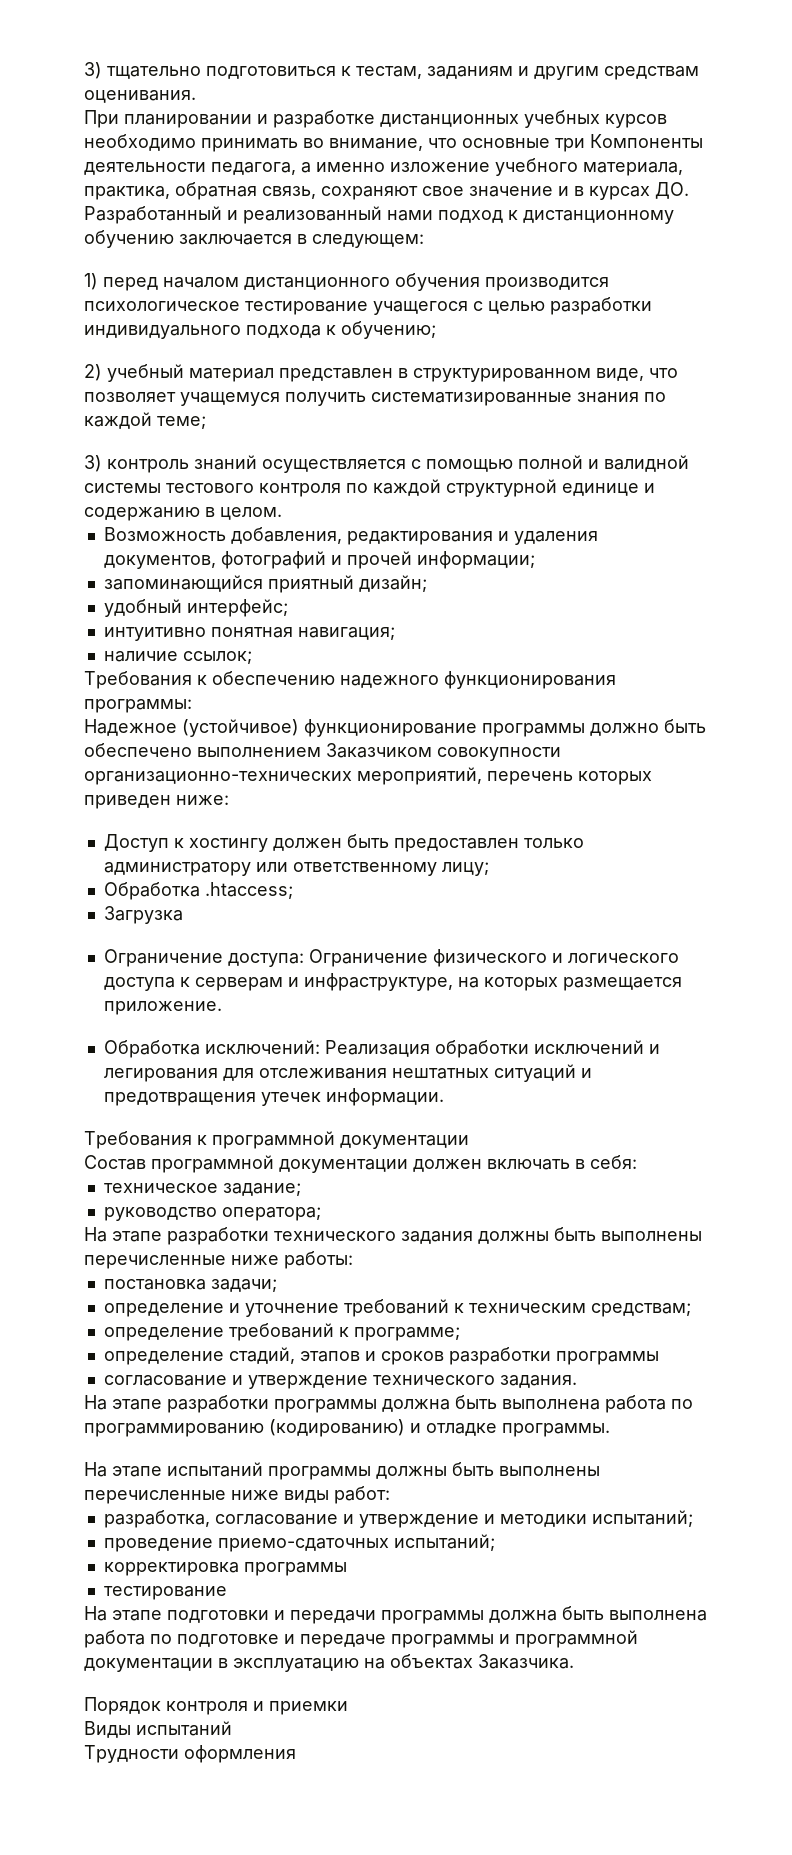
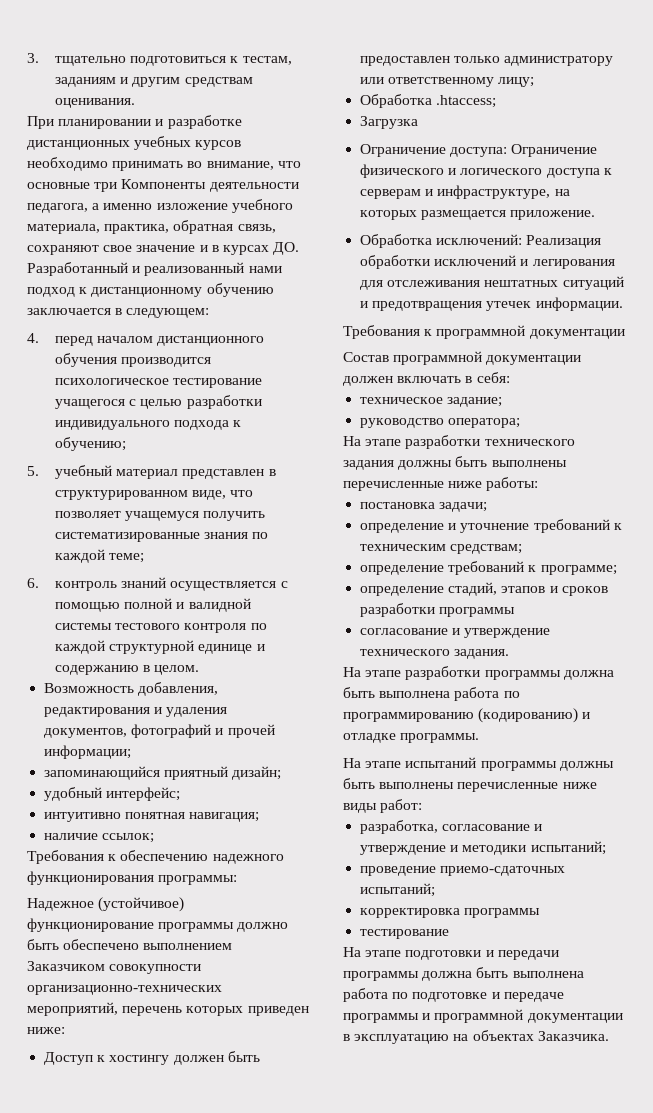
- 3) тщательно подготовиться к тестам, заданиям и другим средствам оценивания.
+ 3. тщательно подготовиться к тестам, заданиям и другим средствам оценивания.
- 1) перед началом дистанционного обучения производится психологическое тестирование учащегося с целью разработки индивидуального подхода к обучению;
+ 4. перед началом дистанционного обучения производится психологическое тестирование учащегося с целью разработки индивидуального подхода к обучению;
- 2) учебный материал представлен в структурированном виде, что позволяет учащемуся получить систематизированные знания по каждой теме;
+ 5. учебный материал представлен в структурированном виде, что позволяет учащемуся получить систематизированные знания по каждой теме;
- 3) контроль знаний осуществляется с помощью полной и валидной системы тестового контроля по каждой структурной единице и содержанию в целом.
+ 6. контроль знаний осуществляется с помощью полной и валидной системы тестового контроля по каждой структурной единице и содержанию в целом.
- Порядок контроля и приемки
- Виды испытаний
- Трудности оформления

